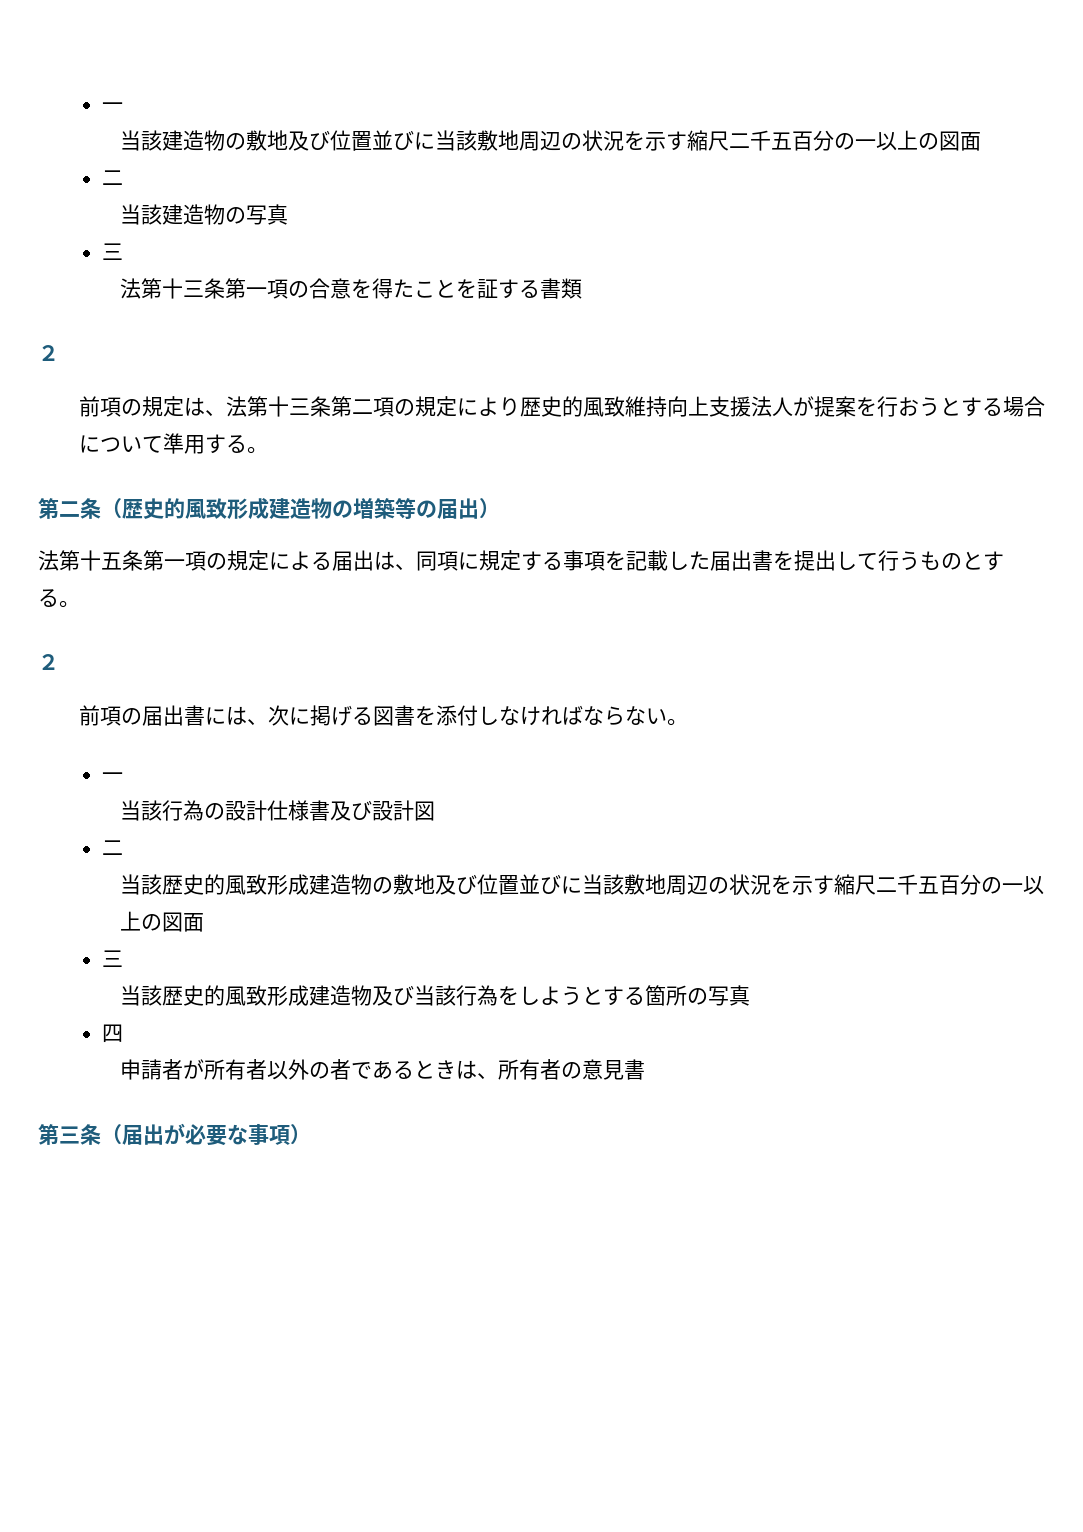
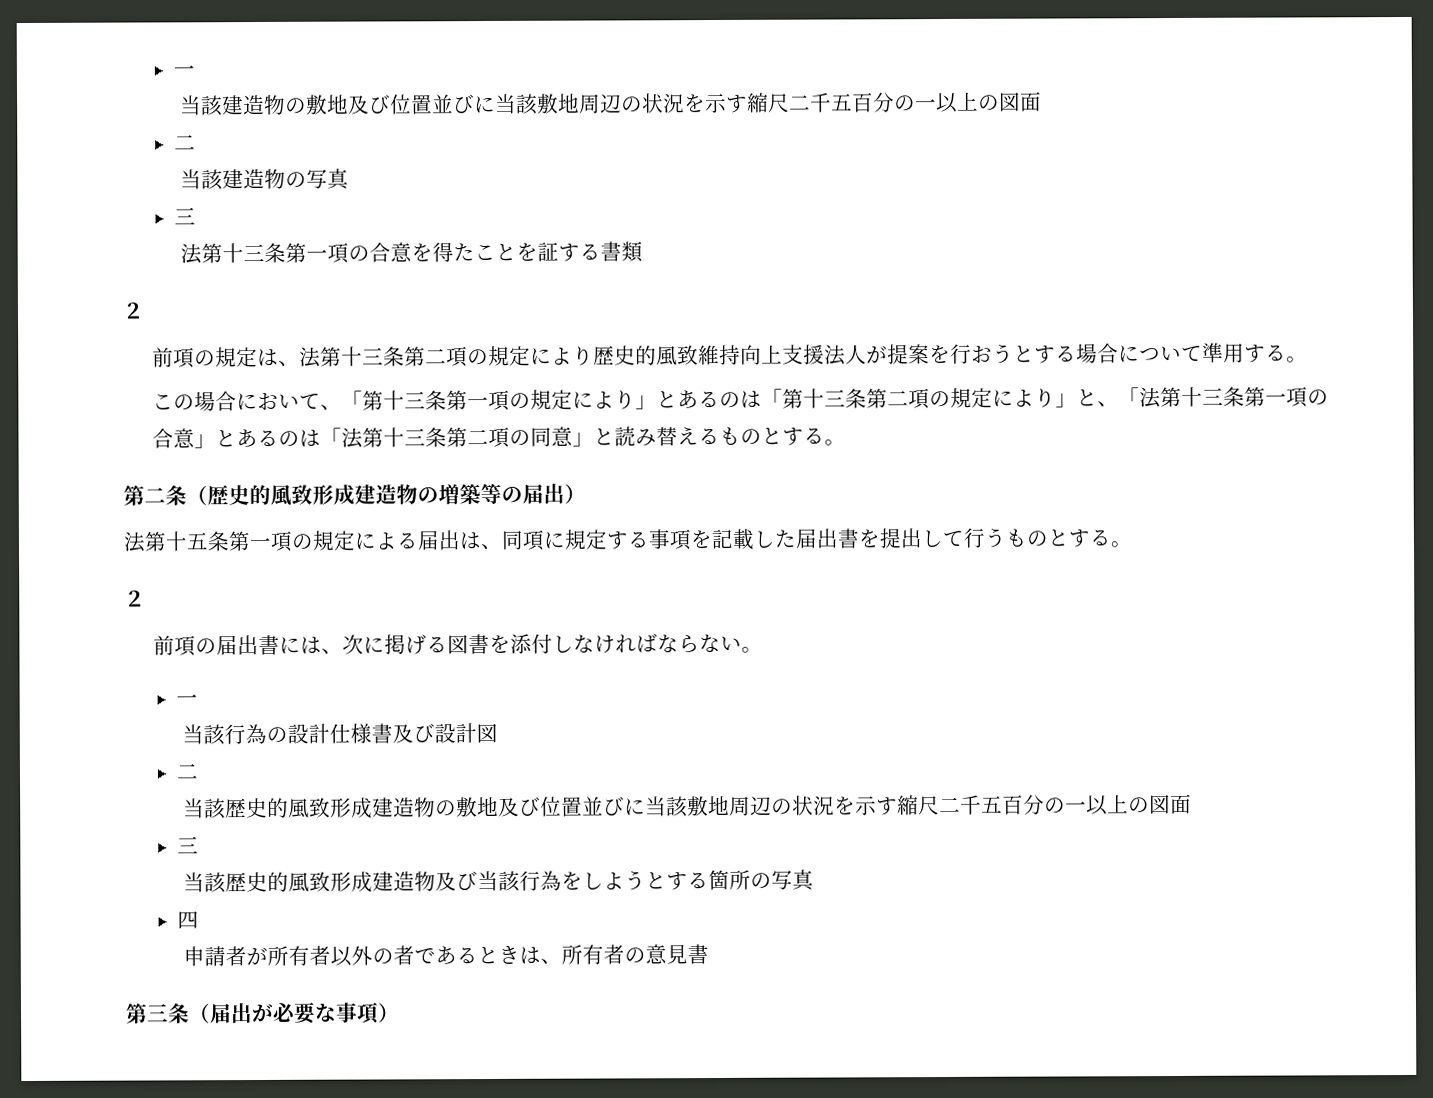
+ この場合において、「第十三条第一項の規定により」とあるのは「第十三条第二項の規定により」と、「法第十三条第一項の合意」とあるのは「法第十三条第二項の同意」と読み替えるものとする。

